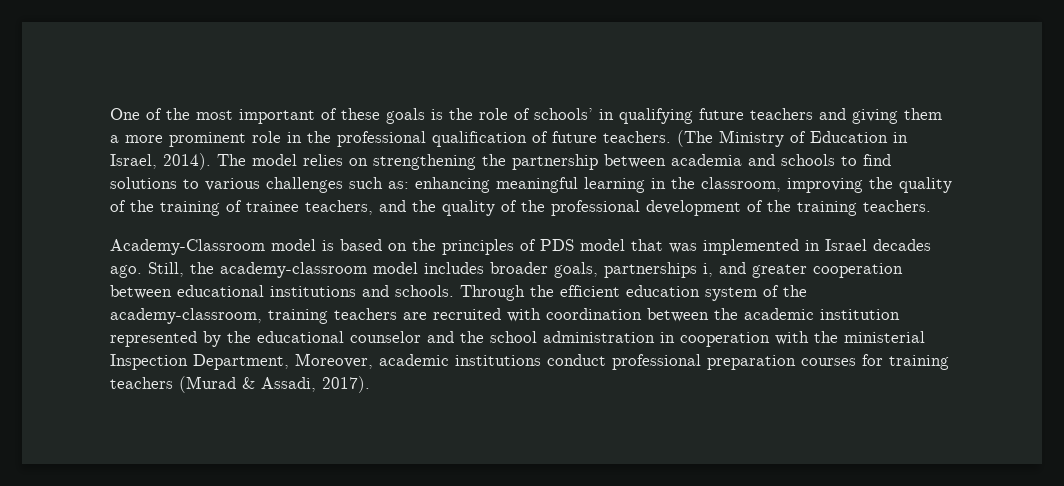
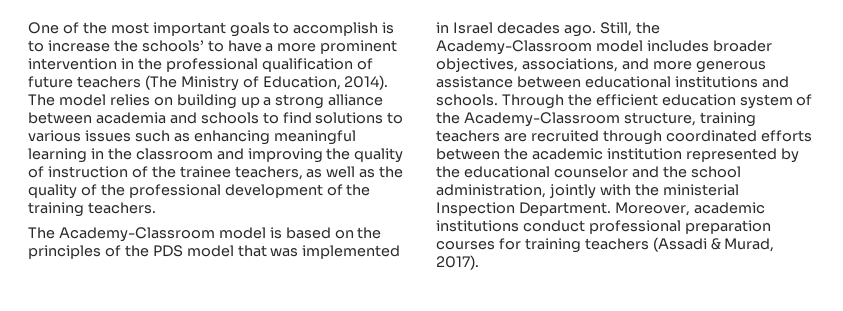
- One of the most important of these goals is the role of schools’ in qualifying future teachers and giving them a more prominent role in the professional qualification of future teachers. (The Ministry of Education in Israel, 2014).
+ One of the most important goals to accomplish is to increase the schools’ to have a more prominent intervention in the professional qualification of future teachers (The Ministry of Education, 2014).
- The model relies on strengthening the partnership between academia and schools to find solutions to various challenges such as: enhancing meaningful learning in the classroom, improving the quality of the training of trainee teachers, and the quality of the professional development of the training teachers.
+ The model relies on building up a strong alliance between academia and schools to find solutions to various issues such as enhancing meaningful learning in the classroom and improving the quality of instruction of the trainee teachers, as well as the quality of the professional development of the training teachers.
- Academy-Classroom model is based on the principles of PDS model that was implemented in Israel decades ago.
+ The Academy-Classroom model is based on the principles of the PDS model that was implemented in Israel decades ago.
- Still, the academy-classroom model includes broader goals, partnerships i, and greater cooperation between educational institutions and schools.
+ Still, the Academy-Classroom model includes broader objectives, associations, and more generous assistance between educational institutions and schools.
- Through the efficient education system of the academy-classroom, training teachers are recruited with coordination between the academic institution represented by the educational counselor and the school administration in cooperation with the ministerial Inspection Department, Moreover, academic institutions conduct professional preparation courses for training teachers (Murad & Assadi, 2017).
+ Through the efficient education system of the Academy-Classroom structure, training teachers are recruited through coordinated efforts between the academic institution represented by the educational counselor and the school administration, jointly with the ministerial Inspection Department. Moreover, academic institutions conduct professional preparation courses for training teachers (Assadi & Murad, 2017).

